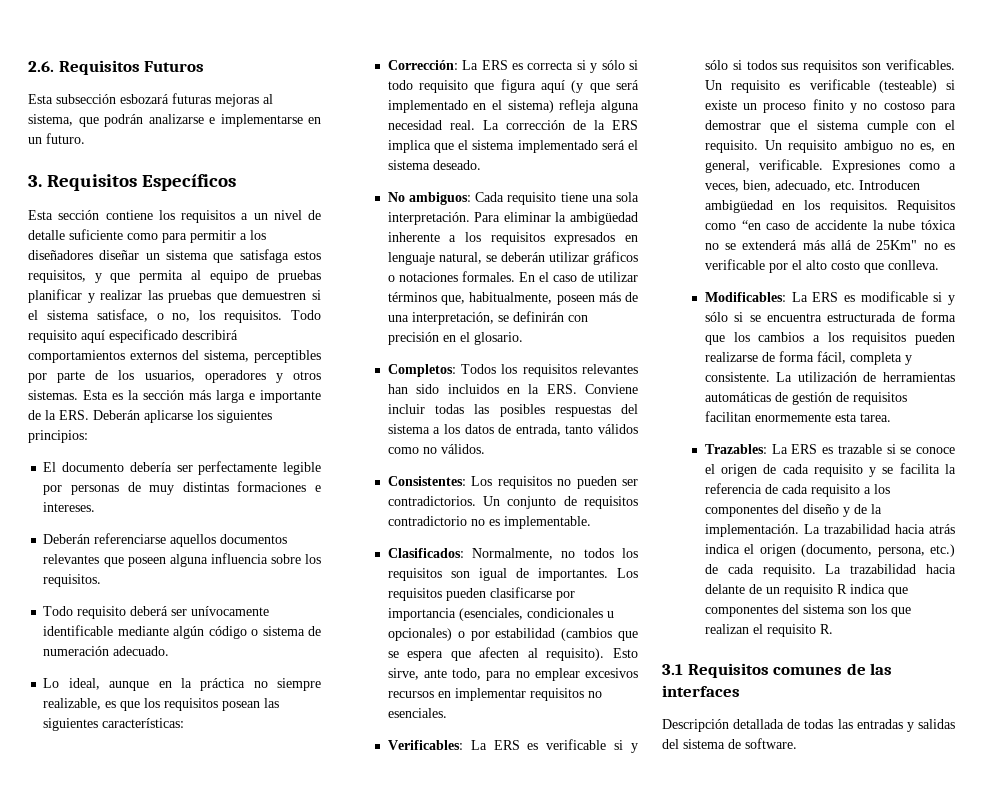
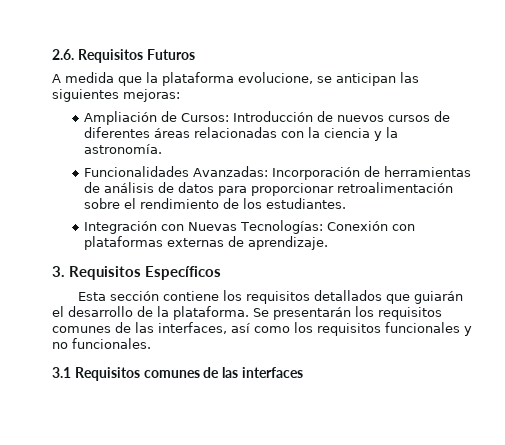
- Esta subsección esbozará futuras mejoras al sistema, que podrán analizarse e implementarse en un futuro.
+ A medida que la plataforma evolucione, se anticipan las siguientes mejoras:
+ Ampliación de Cursos: Introducción de nuevos cursos de diferentes áreas relacionadas con la ciencia y la astronomía.
+ Funcionalidades Avanzadas: Incorporación de herramientas de análisis de datos para proporcionar retroalimentación sobre el rendimiento de los estudiantes.
+ Integración con Nuevas Tecnologías: Conexión con plataformas externas de aprendizaje.
- Esta sección contiene los requisitos a un nivel de detalle suficiente como para permitir a los diseñadores diseñar un sistema que satisfaga estos requisitos, y que permita al equipo de pruebas planificar y realizar las pruebas que demuestren si el sistema satisface, o no, los requisitos. Todo requisito aquí especificado describirá comportamientos externos del sistema, perceptibles por parte de los usuarios, operadores y otros sistemas. Esta es la sección más larga e importante de la ERS. Deberán aplicarse los siguientes principios:
- El documento debería ser perfectamente legible por personas de muy distintas formaciones e intereses.
- Deberán referenciarse aquellos documentos relevantes que poseen alguna influencia sobre los requisitos.
- Todo requisito deberá ser unívocamente identificable mediante algún código o sistema de numeración adecuado.
- Lo ideal, aunque en la práctica no siempre realizable, es que los requisitos posean las siguientes características:
- Corrección: La ERS es correcta si y sólo si todo requisito que figura aquí (y que será implementado en el sistema) refleja alguna necesidad real. La corrección de la ERS implica que el sistema implementado será el sistema deseado.
- No ambiguos: Cada requisito tiene una sola interpretación. Para eliminar la ambigüedad inherente a los requisitos expresados en lenguaje natural, se deberán utilizar gráficos o notaciones formales. En el caso de utilizar términos que, habitualmente, poseen más de una interpretación, se definirán con precisión en el glosario.
- Completos: Todos los requisitos relevantes han sido incluidos en la ERS. Conviene incluir todas las posibles respuestas del sistema a los datos de entrada, tanto válidos como no válidos.
- Consistentes: Los requisitos no pueden ser contradictorios. Un conjunto de requisitos contradictorio no es implementable.
- Clasificados: Normalmente, no todos los requisitos son igual de importantes. Los requisitos pueden clasificarse por importancia (esenciales, condicionales u opcionales) o por estabilidad (cambios que se espera que afecten al requisito). Esto sirve, ante todo, para no emplear excesivos recursos en implementar requisitos no esenciales.
- Verificables: La ERS es verificable si y sólo si todos sus requisitos son verificables. Un requisito es verificable (testeable) si existe un proceso finito y no costoso para demostrar que el sistema cumple con el requisito. Un requisito ambiguo no es, en general, verificable. Expresiones como a veces, bien, adecuado, etc. Introducen ambigüedad en los requisitos. Requisitos como “en caso de accidente la nube tóxica no se extenderá más allá de 25Km" no es verificable por el alto costo que conlleva.
- Modificables: La ERS es modificable si y sólo si se encuentra estructurada de forma que los cambios a los requisitos pueden realizarse de forma fácil, completa y consistente. La utilización de herramientas automáticas de gestión de requisitos facilitan enormemente esta tarea.
- Trazables: La ERS es trazable si se conoce el origen de cada requisito y se facilita la referencia de cada requisito a los componentes del diseño y de la implementación. La trazabilidad hacia atrás indica el origen (documento, persona, etc.) de cada requisito. La trazabilidad hacia delante de un requisito R indica que componentes del sistema son los que realizan el requisito R.
+ Esta sección contiene los requisitos detallados que guiarán el desarrollo de la plataforma. Se presentarán los requisitos comunes de las interfaces, así como los requisitos funcionales y no funcionales.
- Descripción detallada de todas las entradas y salidas del sistema de software.

